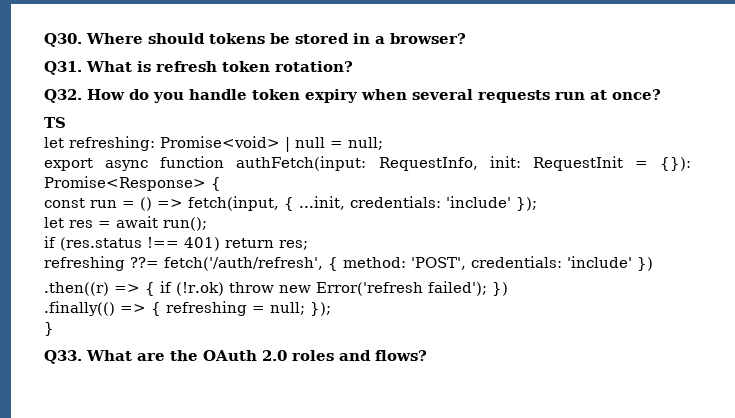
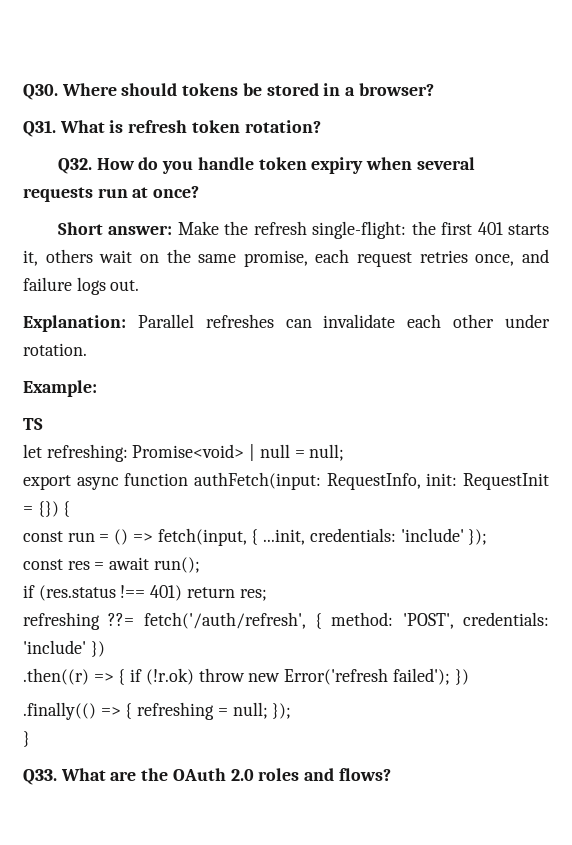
+ Short answer: Make the refresh single-flight: the first 401 starts it, others wait on the same promise, each request retries once, and failure logs out.
+ Explanation: Parallel refreshes can invalidate each other under rotation.
+ Example:
- export async function authFetch(input: RequestInfo, init: RequestInit = {}): Promise<Response> {
+ export async function authFetch(input: RequestInfo, init: RequestInit = {}) {
- let res = await run();
+ const res = await run();

